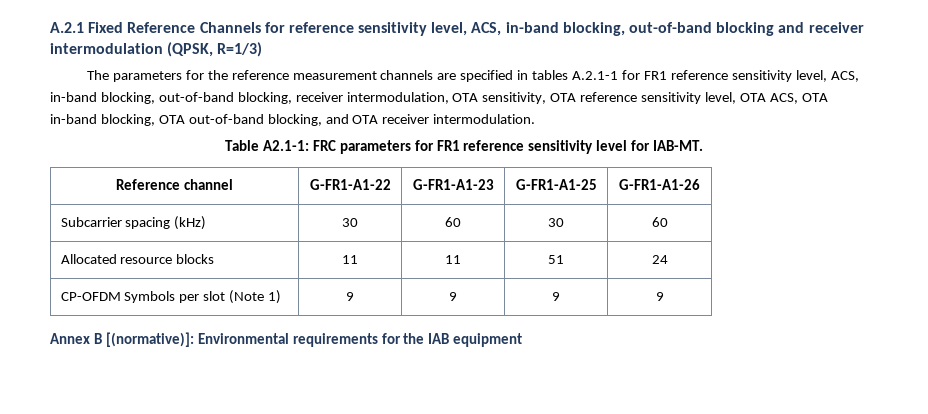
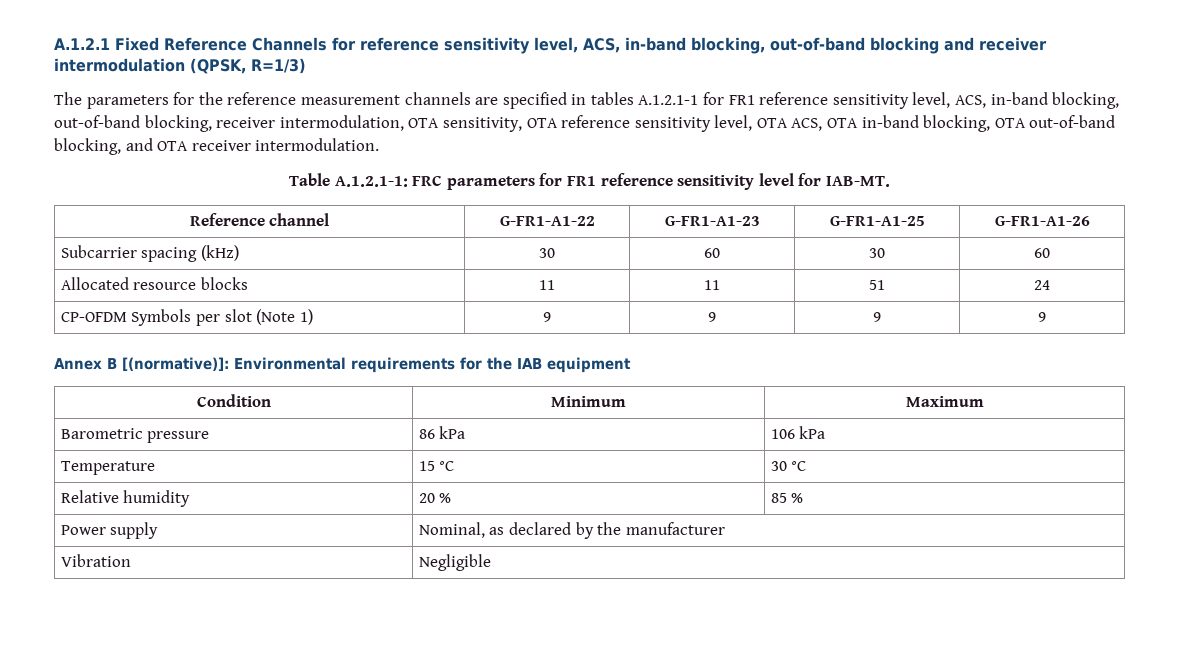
- A.2.1 Fixed Reference Channels for reference sensitivity level, ACS, in-band blocking, out-of-band blocking and receiver intermodulation (QPSK, R=1/3)
+ A.1.2.1 Fixed Reference Channels for reference sensitivity level, ACS, in-band blocking, out-of-band blocking and receiver intermodulation (QPSK, R=1/3)
- The parameters for the reference measurement channels are specified in tables A.2.1-1 for FR1 reference sensitivity level, ACS, in-band blocking, out-of-band blocking, receiver intermodulation, OTA sensitivity, OTA reference sensitivity level, OTA ACS, OTA in-band blocking, OTA out-of-band blocking, and OTA receiver intermodulation.
+ The parameters for the reference measurement channels are specified in tables A.1.2.1-1 for FR1 reference sensitivity level, ACS, in-band blocking, out-of-band blocking, receiver intermodulation, OTA sensitivity, OTA reference sensitivity level, OTA ACS, OTA in-band blocking, OTA out-of-band blocking, and OTA receiver intermodulation.
- Table A2.1-1: FRC parameters for FR1 reference sensitivity level for IAB-MT.
+ Table A.1.2.1-1: FRC parameters for FR1 reference sensitivity level for IAB-MT.
+ Condition | Minimum | Maximum
+ Barometric pressure | 86 kPa | 106 kPa
+ Temperature | 15 °C | 30 °C
+ Relative humidity | 20 % | 85 %
+ Power supply | Nominal, as declared by the manufacturer
+ Vibration | Negligible

